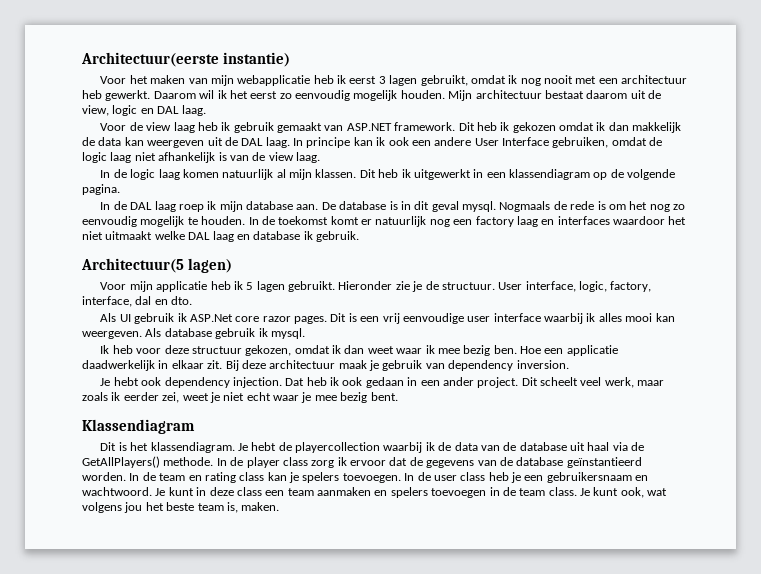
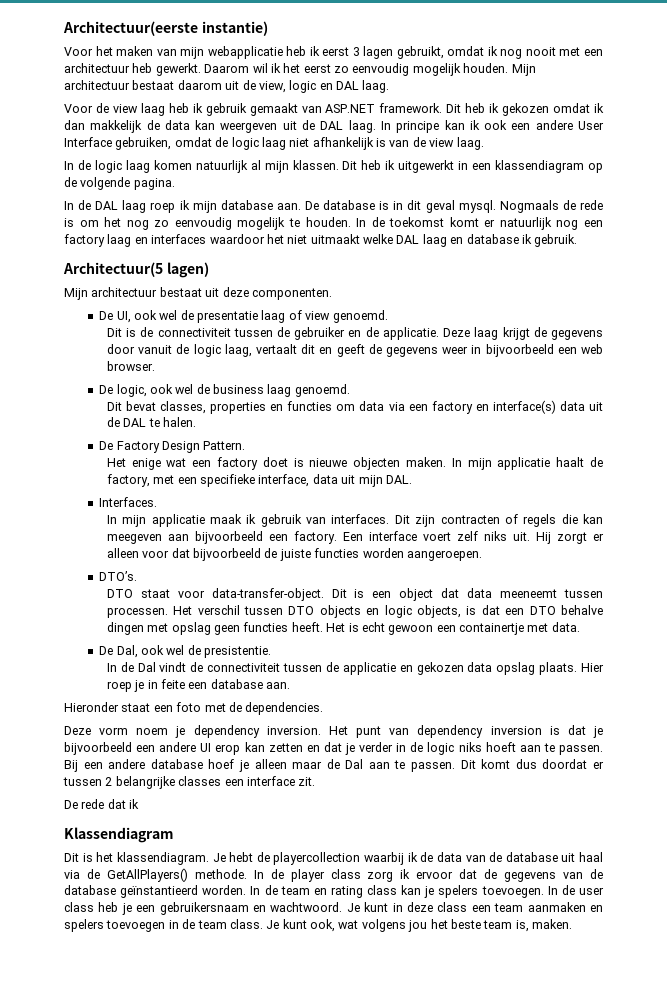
- Voor mijn applicatie heb ik 5 lagen gebruikt. Hieronder zie je de structuur. User interface, logic, factory, interface, dal en dto.
- Als UI gebruik ik ASP.Net core razor pages. Dit is een vrij eenvoudige user interface waarbij ik alles mooi kan weergeven. Als database gebruik ik mysql.
- Ik heb voor deze structuur gekozen, omdat ik dan weet waar ik mee bezig ben. Hoe een applicatie daadwerkelijk in elkaar zit. Bij deze architectuur maak je gebruik van dependency inversion.
- Je hebt ook dependency injection. Dat heb ik ook gedaan in een ander project. Dit scheelt veel werk, maar zoals ik eerder zei, weet je niet echt waar je mee bezig bent.
+ Mijn architectuur bestaat uit deze componenten.
+ De UI, ook wel de presentatie laag of view genoemd.
+ Dit is de connectiviteit tussen de gebruiker en de applicatie. Deze laag krijgt de gegevens door vanuit de logic laag, vertaalt dit en geeft de gegevens weer in bijvoorbeeld een web browser.
+ De logic, ook wel de business laag genoemd.
+ Dit bevat classes, properties en functies om data via een factory en interface(s) data uit de DAL te halen.
+ De Factory Design Pattern.
+ Het enige wat een factory doet is nieuwe objecten maken. In mijn applicatie haalt de factory, met een specifieke interface, data uit mijn DAL.
+ Interfaces.
+ In mijn applicatie maak ik gebruik van interfaces. Dit zijn contracten of regels die kan meegeven aan bijvoorbeeld een factory. Een interface voert zelf niks uit. Hij zorgt er alleen voor dat bijvoorbeeld de juiste functies worden aangeroepen.
+ DTO’s.
+ DTO staat voor data-transfer-object. Dit is een object dat data meeneemt tussen processen. Het verschil tussen DTO objects en logic objects, is dat een DTO behalve dingen met opslag geen functies heeft. Het is echt gewoon een containertje met data.
+ De Dal, ook wel de presistentie.
+ In de Dal vindt de connectiviteit tussen de applicatie en gekozen data opslag plaats. Hier roep je in feite een database aan.
+ Hieronder staat een foto met de dependencies.
+ Deze vorm noem je dependency inversion. Het punt van dependency inversion is dat je bijvoorbeeld een andere UI erop kan zetten en dat je verder in de logic niks hoeft aan te passen. Bij een andere database hoef je alleen maar de Dal aan te passen. Dit komt dus doordat er tussen 2 belangrijke classes een interface zit.
+ De rede dat ik

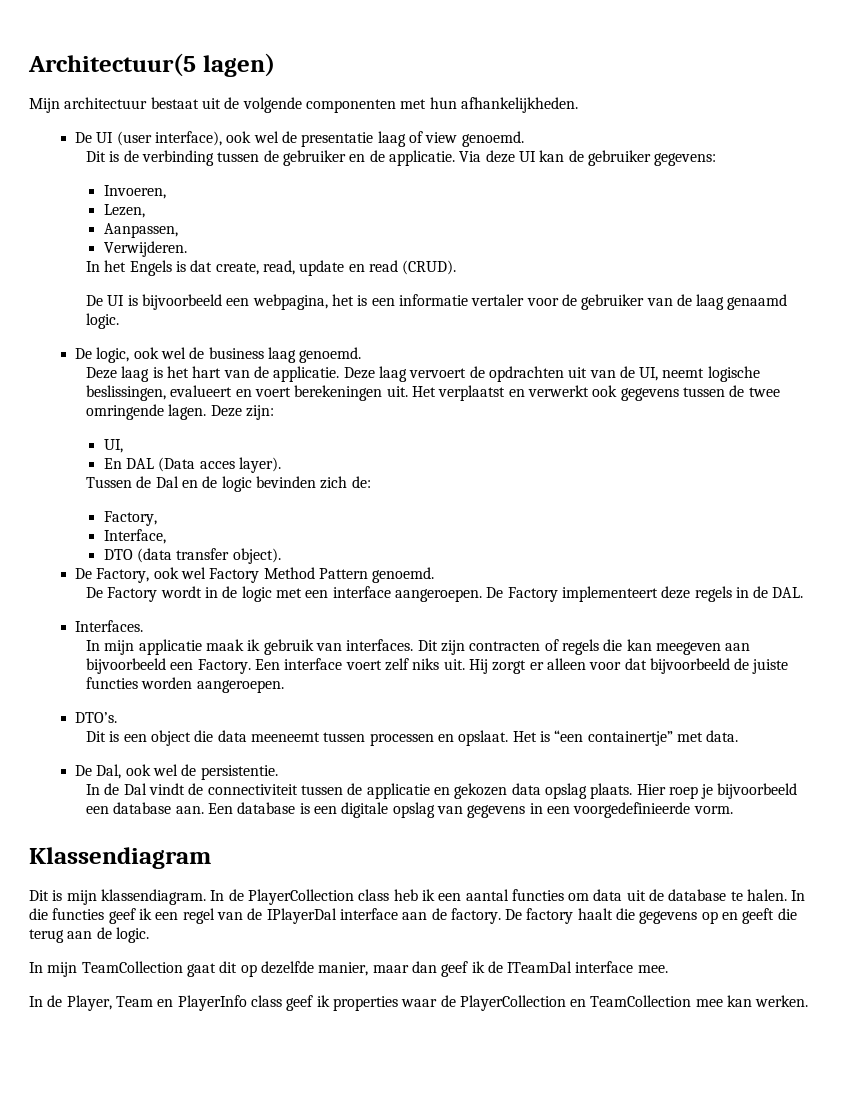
- Architectuur(eerste instantie)
- Voor het maken van mijn webapplicatie heb ik eerst 3 lagen gebruikt, omdat ik nog nooit met een architectuur heb gewerkt. Daarom wil ik het eerst zo eenvoudig mogelijk houden. Mijn architectuur bestaat daarom uit de view, logic en DAL laag.
- Voor de view laag heb ik gebruik gemaakt van ASP.NET framework. Dit heb ik gekozen omdat ik dan makkelijk de data kan weergeven uit de DAL laag. In principe kan ik ook een andere User Interface gebruiken, omdat de logic laag niet afhankelijk is van de view laag.
- In de logic laag komen natuurlijk al mijn klassen. Dit heb ik uitgewerkt in een klassendiagram op de volgende pagina.
- In de DAL laag roep ik mijn database aan. De database is in dit geval mysql. Nogmaals de rede is om het nog zo eenvoudig mogelijk te houden. In de toekomst komt er natuurlijk nog een factory laag en interfaces waardoor het niet uitmaakt welke DAL laag en database ik gebruik.
- Mijn architectuur bestaat uit deze componenten.
- De UI, ook wel de presentatie laag of view genoemd.
+ Mijn architectuur bestaat uit de volgende componenten met hun afhankelijkheden.
+ De UI (user interface), ook wel de presentatie laag of view genoemd.
- Dit is de connectiviteit tussen de gebruiker en de applicatie.
+ Dit is de verbinding tussen de gebruiker en de applicatie.
- Deze laag krijgt de gegevens door vanuit de logic laag, vertaalt dit en geeft de gegevens weer in bijvoorbeeld een web browser.
+ Via deze UI kan de gebruiker gegevens:
+ Invoeren,
+ Lezen,
+ Aanpassen,
+ Verwijderen.
+ In het Engels is dat create, read, update en read (CRUD).
+ De UI is bijvoorbeeld een webpagina, het is een informatie vertaler voor de gebruiker van de laag genaamd logic.
- Dit bevat classes, properties en functies om data via een factory en interface(s) data uit de DAL te halen.
- De Factory Design Pattern.
- Het enige wat een factory doet is nieuwe objecten maken. In mijn applicatie haalt de factory, met een specifieke interface, data uit mijn DAL.
+ Deze laag is het hart van de applicatie. Deze laag vervoert de opdrachten uit van de UI, neemt logische beslissingen, evalueert en voert berekeningen uit. Het verplaatst en verwerkt ook gegevens tussen de twee omringende lagen. Deze zijn:
+ UI,
+ En DAL (Data acces layer).
+ Tussen de Dal en de logic bevinden zich de:
+ Factory,
+ Interface,
+ DTO (data transfer object).
+ De Factory, ook wel Factory Method Pattern genoemd.
+ De Factory wordt in de logic met een interface aangeroepen. De Factory implementeert deze regels in de DAL.
- Dit zijn contracten of regels die kan meegeven aan bijvoorbeeld een factory.
+ Dit zijn contracten of regels die kan meegeven aan bijvoorbeeld een Factory.
- DTO staat voor data-transfer-object. Dit is een object dat data meeneemt tussen processen. Het verschil tussen DTO objects en logic objects, is dat een DTO behalve dingen met opslag geen functies heeft. Het is echt gewoon een containertje met data.
+ Dit is een object die data meeneemt tussen processen en opslaat. Het is “een containertje” met data.
- De Dal, ook wel de presistentie.
+ De Dal, ook wel de persistentie.
- Hier roep je in feite een database aan.
- Hieronder staat een foto met de dependencies.
- Deze vorm noem je dependency inversion. Het punt van dependency inversion is dat je bijvoorbeeld een andere UI erop kan zetten en dat je verder in de logic niks hoeft aan te passen. Bij een andere database hoef je alleen maar de Dal aan te passen. Dit komt dus doordat er tussen 2 belangrijke classes een interface zit.
- De rede dat ik
+ Hier roep je bijvoorbeeld een database aan. Een database is een digitale opslag van gegevens in een voorgedefinieerde vorm.
  Klassendiagram
- Dit is het klassendiagram. Je hebt de playercollection waarbij ik de data van de database uit haal via de GetAllPlayers() methode. In de player class zorg ik ervoor dat de gegevens van de database geïnstantieerd worden. In de team en rating class kan je spelers toevoegen. In de user class heb je een gebruikersnaam en wachtwoord. Je kunt in deze class een team aanmaken en spelers toevoegen in de team class. Je kunt ook, wat volgens jou het beste team is, maken.
+ Dit is mijn klassendiagram. In de PlayerCollection class heb ik een aantal functies om data uit de database te halen. In die functies geef ik een regel van de IPlayerDal interface aan de factory. De factory haalt die gegevens op en geeft die terug aan de logic.
+ In mijn TeamCollection gaat dit op dezelfde manier, maar dan geef ik de ITeamDal interface mee.
+ In de Player, Team en PlayerInfo class geef ik properties waar de PlayerCollection en TeamCollection mee kan werken.

